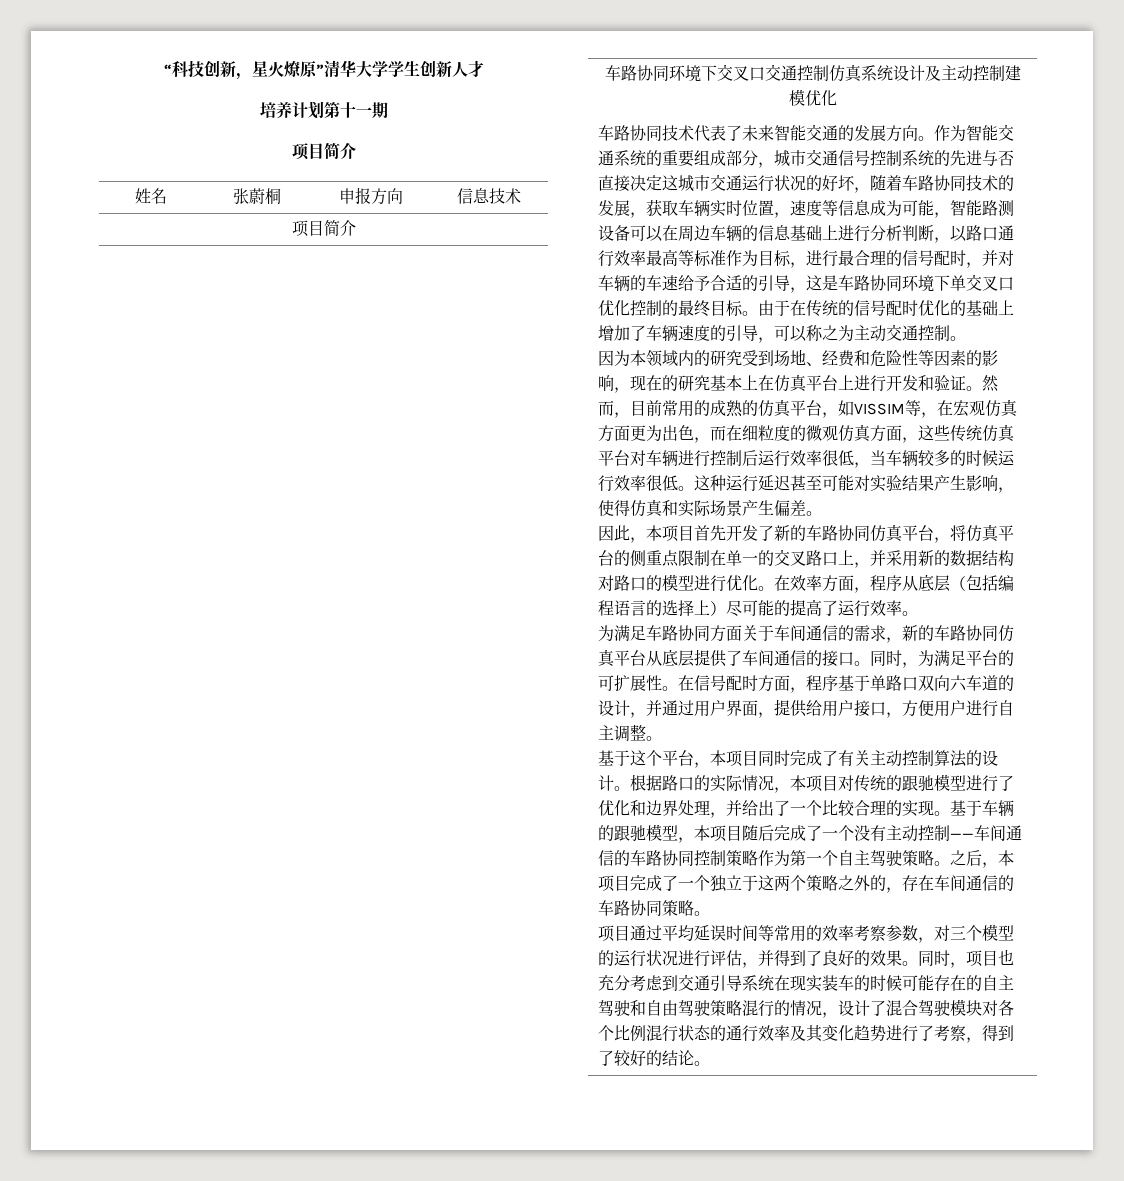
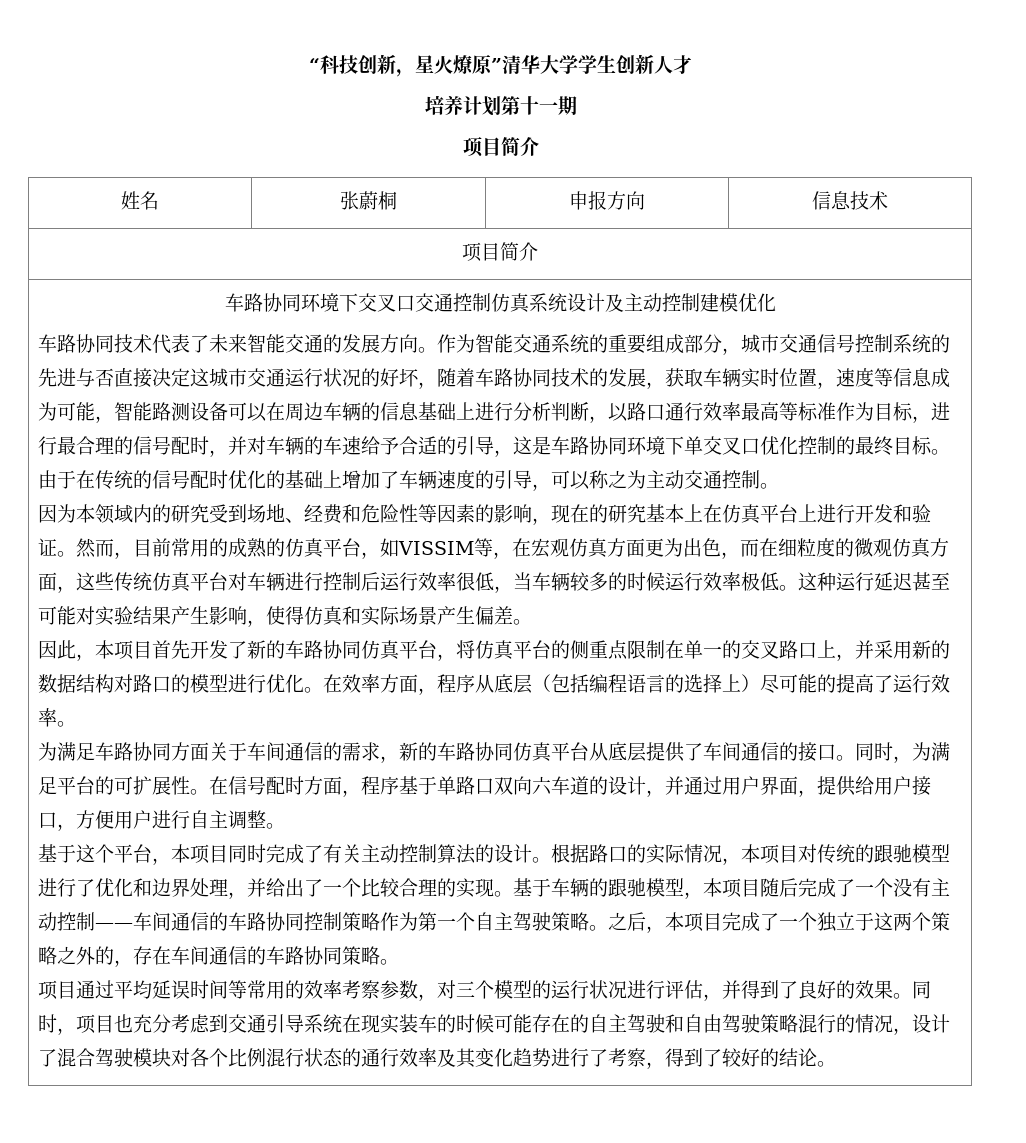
- 然而，目前常用的成熟的仿真平台，如VISSIM等，在宏观仿真方面更为出色，而在细粒度的微观仿真方面，这些传统仿真平台对车辆进行控制后运行效率很低，当车辆较多的时候运行效率很低。
+ 然而，目前常用的成熟的仿真平台，如VISSIM等，在宏观仿真方面更为出色，而在细粒度的微观仿真方面，这些传统仿真平台对车辆进行控制后运行效率很低，当车辆较多的时候运行效率极低。

